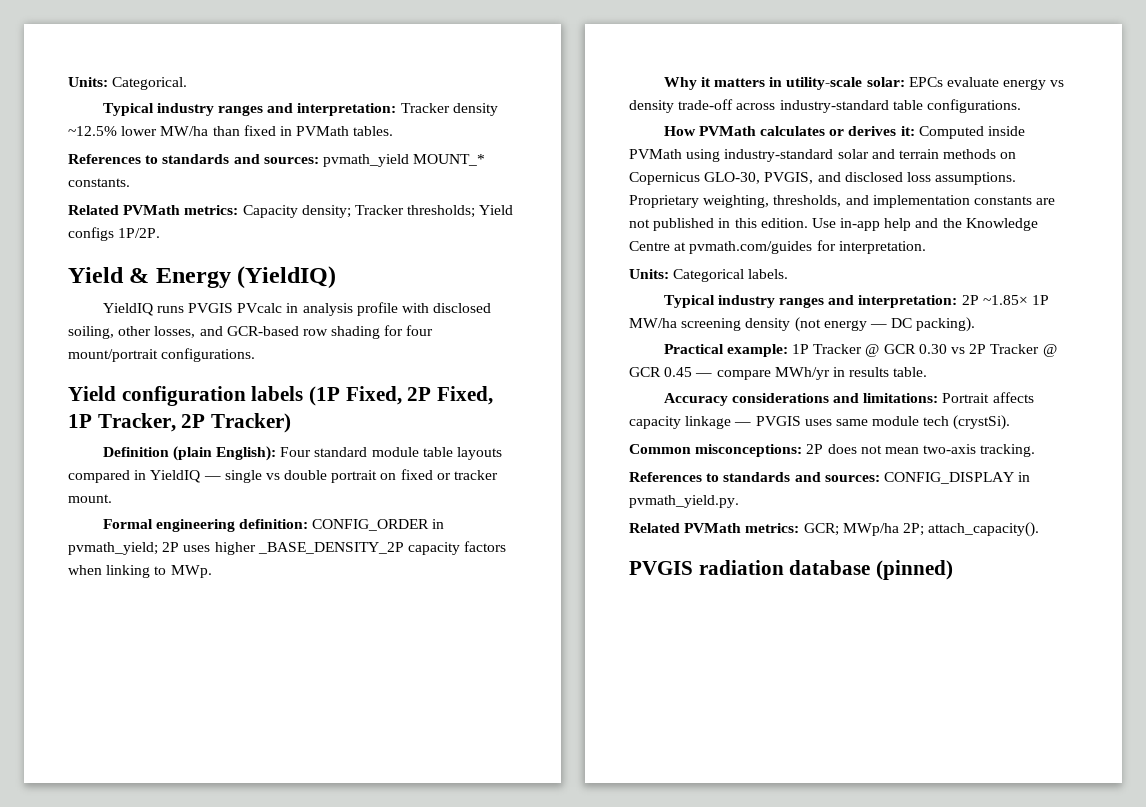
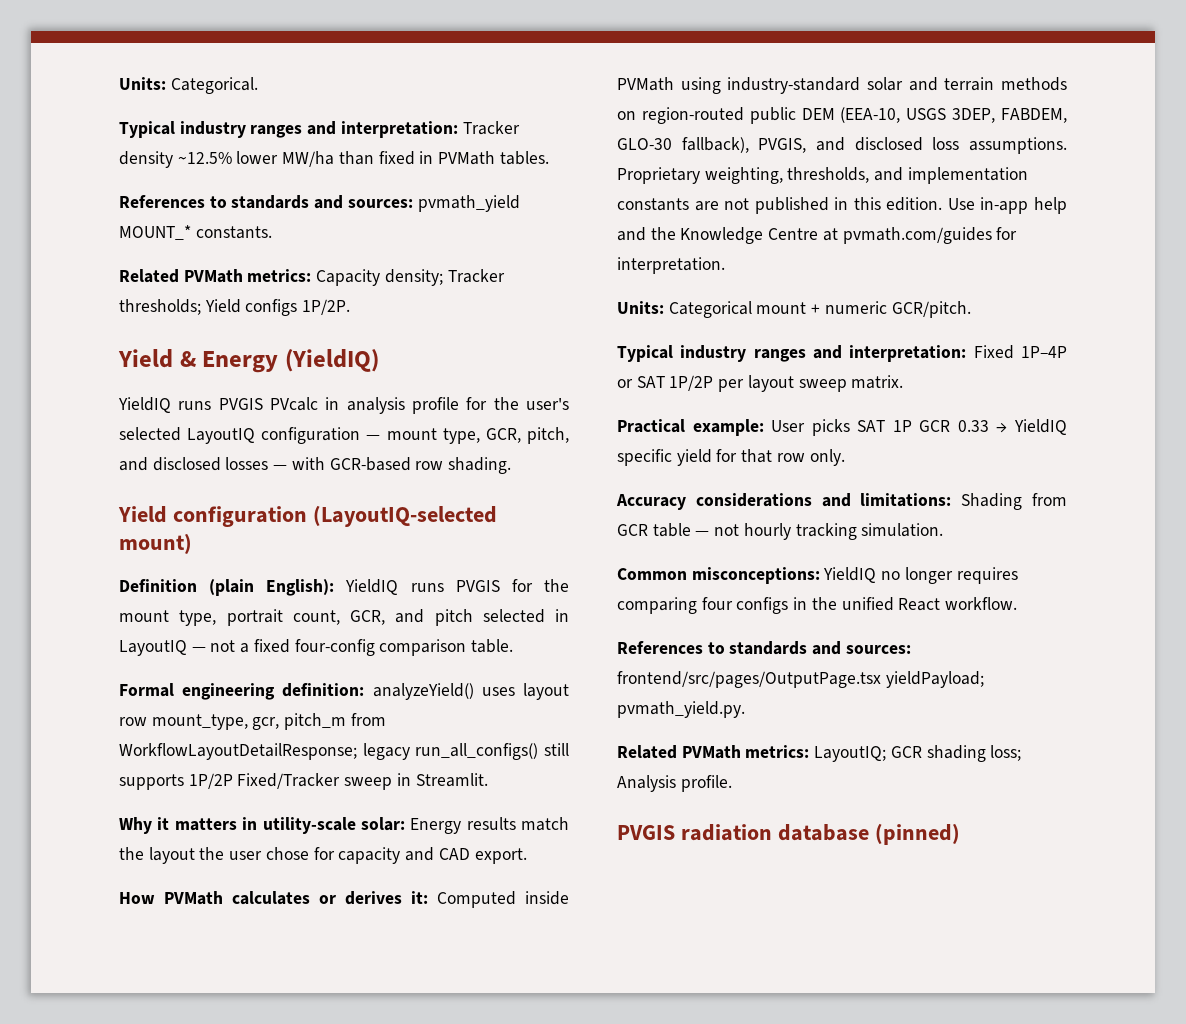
- YieldIQ runs PVGIS PVcalc in analysis profile with disclosed soiling, other losses, and GCR-based row shading for four mount/portrait configurations.
- Yield configuration labels (1P Fixed, 2P Fixed, 1P Tracker, 2P Tracker)
- Definition (plain English): Four standard module table layouts compared in YieldIQ — single vs double portrait on fixed or tracker mount.
- Formal engineering definition: CONFIG_ORDER in pvmath_yield; 2P uses higher _BASE_DENSITY_2P capacity factors when linking to MWp.
+ YieldIQ runs PVGIS PVcalc in analysis profile for the user's selected LayoutIQ configuration — mount type, GCR, pitch, and disclosed losses — with GCR-based row shading.
+ Yield configuration (LayoutIQ-selected mount)
+ Definition (plain English): YieldIQ runs PVGIS for the mount type, portrait count, GCR, and pitch selected in LayoutIQ — not a fixed four-config comparison table.
+ Formal engineering definition: analyzeYield() uses layout row mount_type, gcr, pitch_m from WorkflowLayoutDetailResponse; legacy run_all_configs() still supports 1P/2P Fixed/Tracker sweep in Streamlit.
- Why it matters in utility-scale solar: EPCs evaluate energy vs density trade-off across industry-standard table configurations.
+ Why it matters in utility-scale solar: Energy results match the layout the user chose for capacity and CAD export.
- How PVMath calculates or derives it: Computed inside PVMath using industry-standard solar and terrain methods on Copernicus GLO-30, PVGIS, and disclosed loss assumptions.
+ How PVMath calculates or derives it: Computed inside PVMath using industry-standard solar and terrain methods on region-routed public DEM (EEA-10, USGS 3DEP, FABDEM, GLO-30 fallback), PVGIS, and disclosed loss assumptions.
- Units: Categorical labels.
- Typical industry ranges and interpretation: 2P ~1.85× 1P MW/ha screening density (not energy — DC packing).
- Practical example: 1P Tracker @ GCR 0.30 vs 2P Tracker @ GCR 0.45 — compare MWh/yr in results table.
- Accuracy considerations and limitations: Portrait affects capacity linkage — PVGIS uses same module tech (crystSi).
- Common misconceptions: 2P does not mean two-axis tracking.
- References to standards and sources: CONFIG_DISPLAY in pvmath_yield.py.
+ Units: Categorical mount + numeric GCR/pitch.
+ Typical industry ranges and interpretation: Fixed 1P–4P or SAT 1P/2P per layout sweep matrix.
+ Practical example: User picks SAT 1P GCR 0.33 → YieldIQ specific yield for that row only.
+ Accuracy considerations and limitations: Shading from GCR table — not hourly tracking simulation.
+ Common misconceptions: YieldIQ no longer requires comparing four configs in the unified React workflow.
+ References to standards and sources: frontend/src/pages/OutputPage.tsx yieldPayload; pvmath_yield.py.
- Related PVMath metrics: GCR; MWp/ha 2P; attach_capacity().
+ Related PVMath metrics: LayoutIQ; GCR shading loss; Analysis profile.

